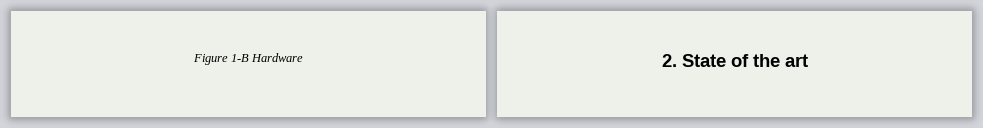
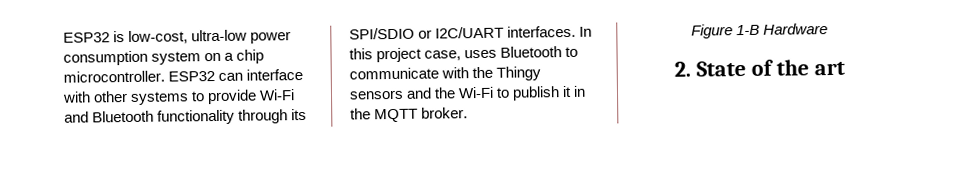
+ ESP32 is low-cost, ultra-low power consumption system on a chip microcontroller. ESP32 can interface with other systems to provide Wi-Fi and Bluetooth functionality through its SPI/SDIO or I2C/UART interfaces. In this project case, uses Bluetooth to communicate with the Thingy sensors and the Wi-Fi to publish it in the MQTT broker.

